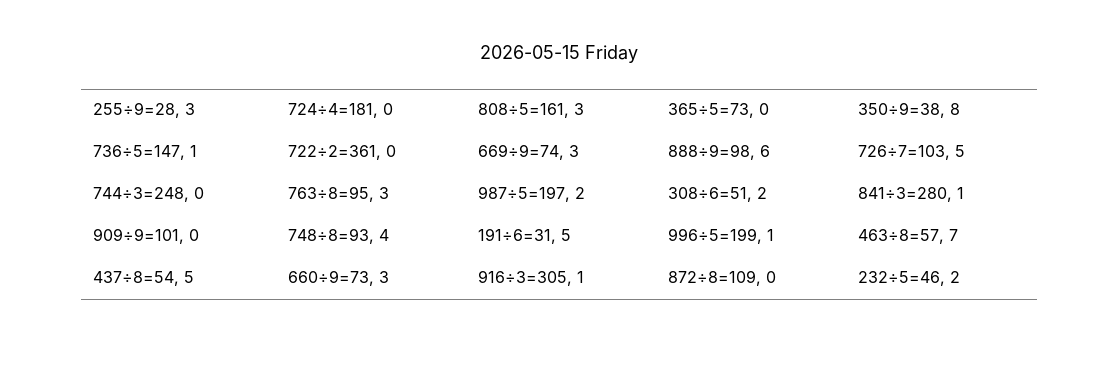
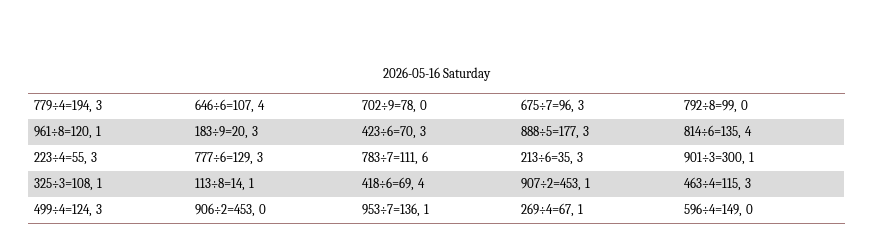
- 2026-05-15 Friday
- 255÷9=28, 3 | 724÷4=181, 0 | 808÷5=161, 3 | 365÷5=73, 0 | 350÷9=38, 8
- 736÷5=147, 1 | 722÷2=361, 0 | 669÷9=74, 3 | 888÷9=98, 6 | 726÷7=103, 5
- 744÷3=248, 0 | 763÷8=95, 3 | 987÷5=197, 2 | 308÷6=51, 2 | 841÷3=280, 1
- 909÷9=101, 0 | 748÷8=93, 4 | 191÷6=31, 5 | 996÷5=199, 1 | 463÷8=57, 7
- 437÷8=54, 5 | 660÷9=73, 3 | 916÷3=305, 1 | 872÷8=109, 0 | 232÷5=46, 2
+ 2026-05-16 Saturday
+ 779÷4=194, 3 | 646÷6=107, 4 | 702÷9=78, 0 | 675÷7=96, 3 | 792÷8=99, 0
+ 961÷8=120, 1 | 183÷9=20, 3 | 423÷6=70, 3 | 888÷5=177, 3 | 814÷6=135, 4
+ 223÷4=55, 3 | 777÷6=129, 3 | 783÷7=111, 6 | 213÷6=35, 3 | 901÷3=300, 1
+ 325÷3=108, 1 | 113÷8=14, 1 | 418÷6=69, 4 | 907÷2=453, 1 | 463÷4=115, 3
+ 499÷4=124, 3 | 906÷2=453, 0 | 953÷7=136, 1 | 269÷4=67, 1 | 596÷4=149, 0

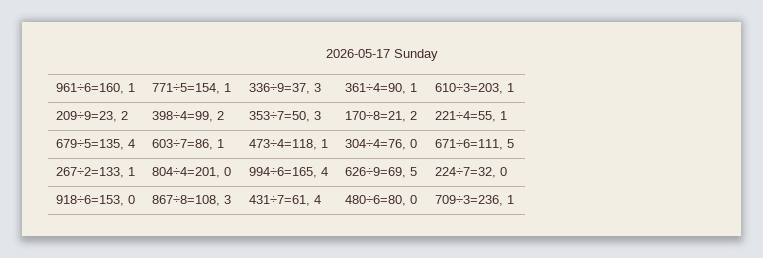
- 2026-05-16 Saturday
- 779÷4=194, 3 | 646÷6=107, 4 | 702÷9=78, 0 | 675÷7=96, 3 | 792÷8=99, 0
- 961÷8=120, 1 | 183÷9=20, 3 | 423÷6=70, 3 | 888÷5=177, 3 | 814÷6=135, 4
- 223÷4=55, 3 | 777÷6=129, 3 | 783÷7=111, 6 | 213÷6=35, 3 | 901÷3=300, 1
- 325÷3=108, 1 | 113÷8=14, 1 | 418÷6=69, 4 | 907÷2=453, 1 | 463÷4=115, 3
- 499÷4=124, 3 | 906÷2=453, 0 | 953÷7=136, 1 | 269÷4=67, 1 | 596÷4=149, 0
+ 2026-05-17 Sunday
+ 961÷6=160, 1 | 771÷5=154, 1 | 336÷9=37, 3 | 361÷4=90, 1 | 610÷3=203, 1
+ 209÷9=23, 2 | 398÷4=99, 2 | 353÷7=50, 3 | 170÷8=21, 2 | 221÷4=55, 1
+ 679÷5=135, 4 | 603÷7=86, 1 | 473÷4=118, 1 | 304÷4=76, 0 | 671÷6=111, 5
+ 267÷2=133, 1 | 804÷4=201, 0 | 994÷6=165, 4 | 626÷9=69, 5 | 224÷7=32, 0
+ 918÷6=153, 0 | 867÷8=108, 3 | 431÷7=61, 4 | 480÷6=80, 0 | 709÷3=236, 1

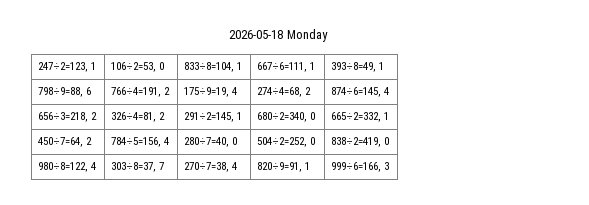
- 2026-05-17 Sunday
- 961÷6=160, 1 | 771÷5=154, 1 | 336÷9=37, 3 | 361÷4=90, 1 | 610÷3=203, 1
- 209÷9=23, 2 | 398÷4=99, 2 | 353÷7=50, 3 | 170÷8=21, 2 | 221÷4=55, 1
- 679÷5=135, 4 | 603÷7=86, 1 | 473÷4=118, 1 | 304÷4=76, 0 | 671÷6=111, 5
- 267÷2=133, 1 | 804÷4=201, 0 | 994÷6=165, 4 | 626÷9=69, 5 | 224÷7=32, 0
- 918÷6=153, 0 | 867÷8=108, 3 | 431÷7=61, 4 | 480÷6=80, 0 | 709÷3=236, 1
+ 2026-05-18 Monday
+ 247÷2=123, 1 | 106÷2=53, 0 | 833÷8=104, 1 | 667÷6=111, 1 | 393÷8=49, 1
+ 798÷9=88, 6 | 766÷4=191, 2 | 175÷9=19, 4 | 274÷4=68, 2 | 874÷6=145, 4
+ 656÷3=218, 2 | 326÷4=81, 2 | 291÷2=145, 1 | 680÷2=340, 0 | 665÷2=332, 1
+ 450÷7=64, 2 | 784÷5=156, 4 | 280÷7=40, 0 | 504÷2=252, 0 | 838÷2=419, 0
+ 980÷8=122, 4 | 303÷8=37, 7 | 270÷7=38, 4 | 820÷9=91, 1 | 999÷6=166, 3

